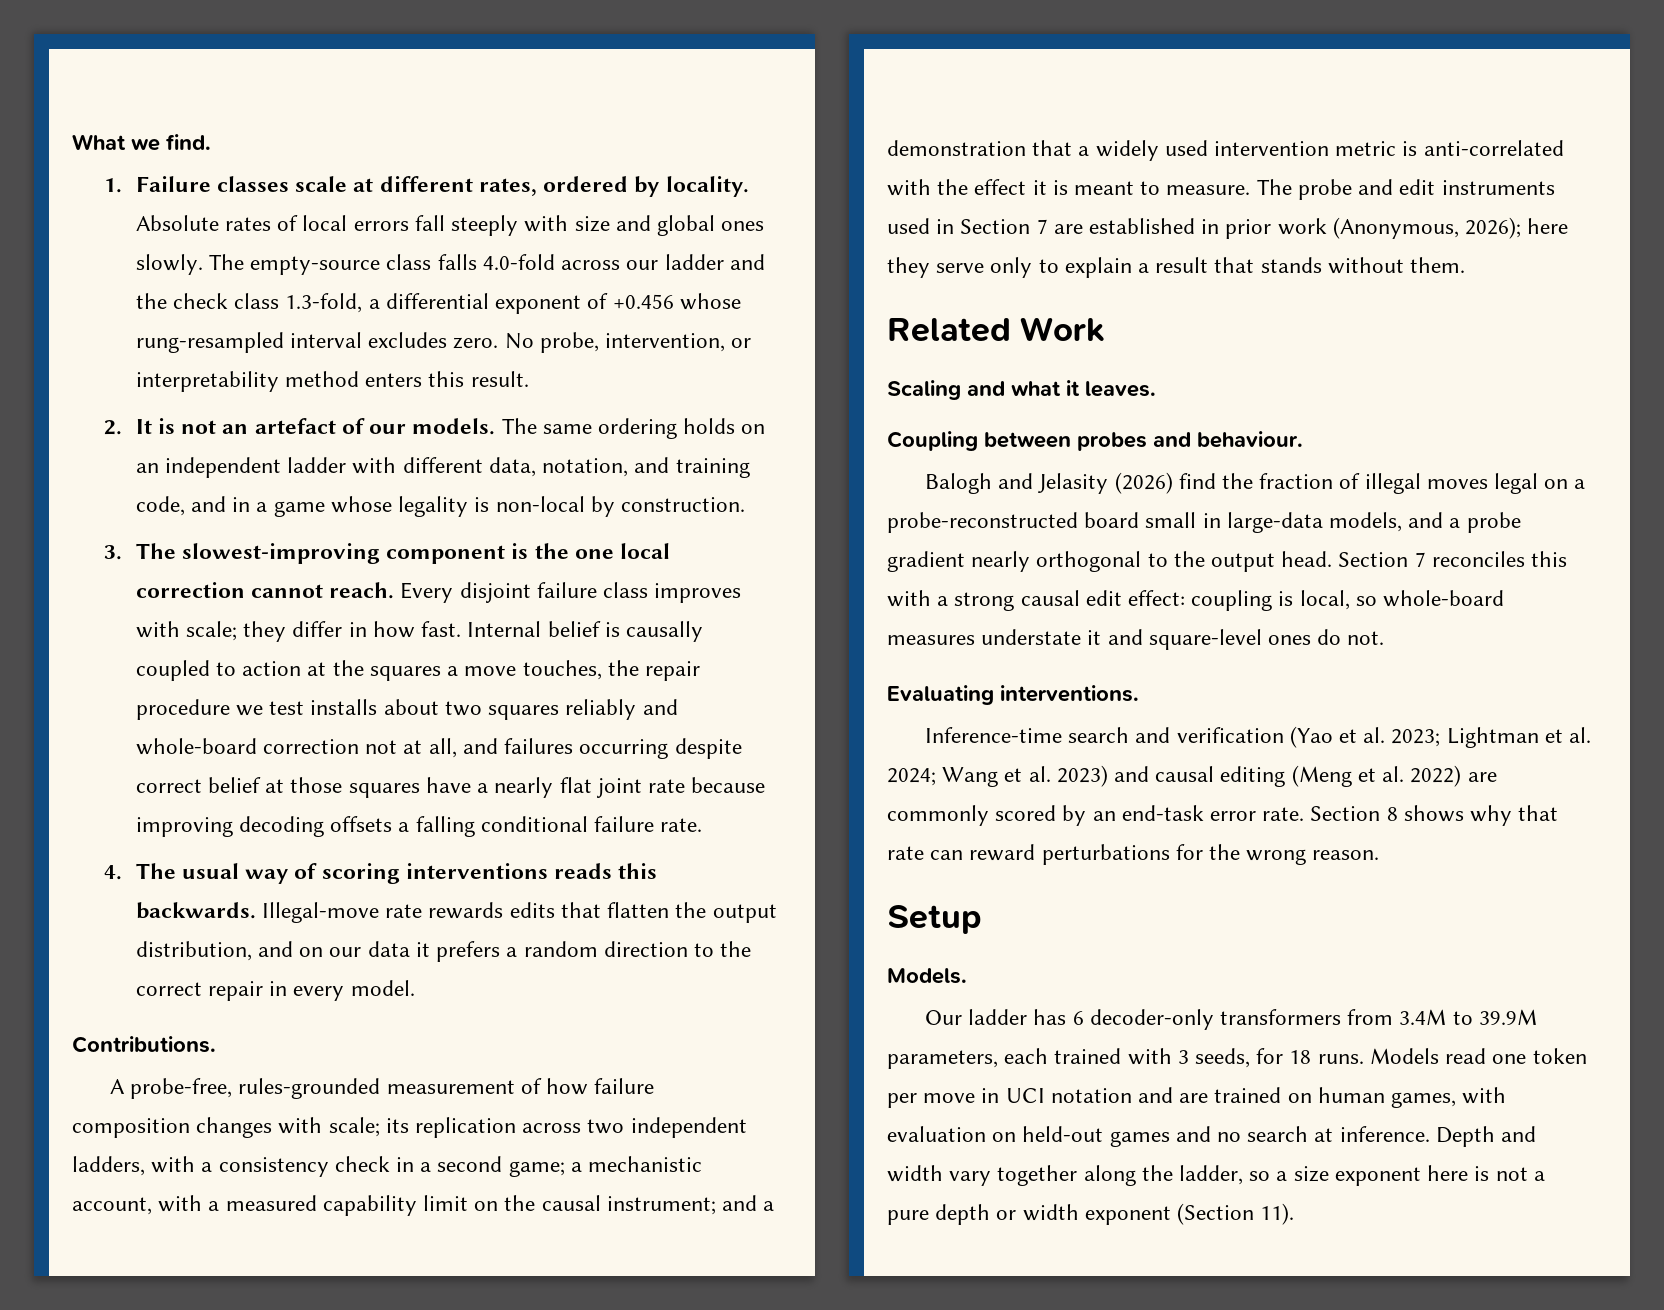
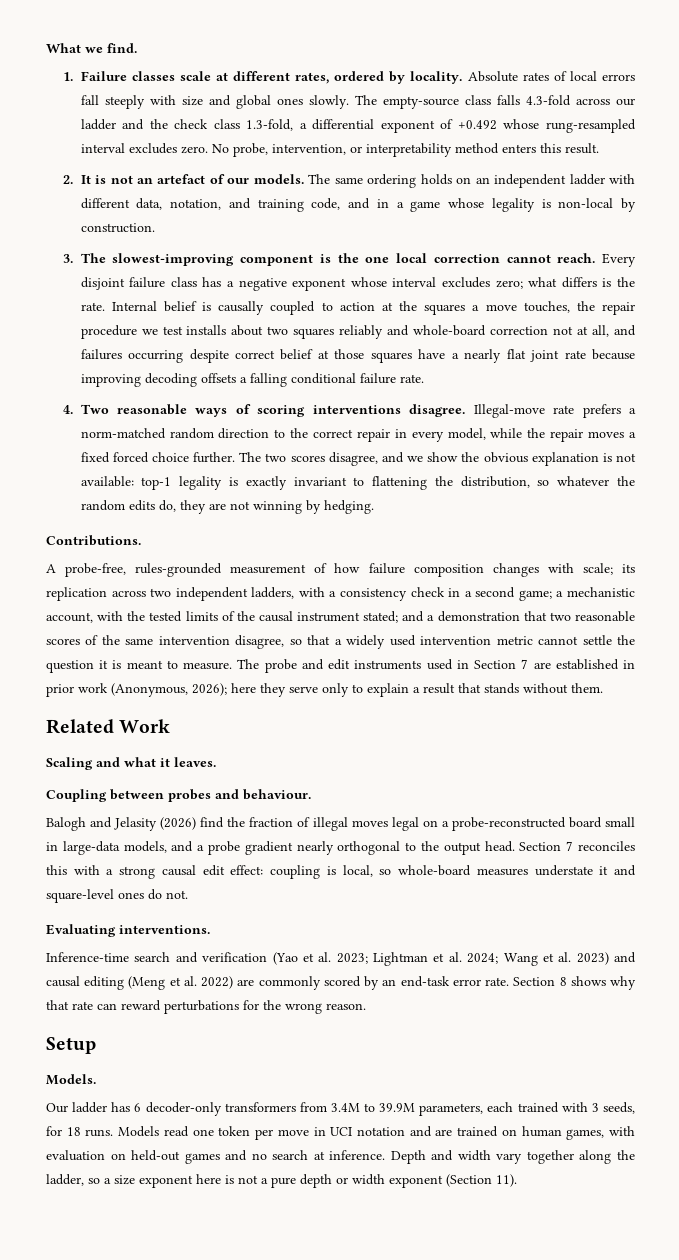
- The empty-source class falls 4.0-fold across our ladder and the check class 1.3-fold, a differential exponent of +0.456 whose rung-resampled interval excludes zero.
+ The empty-source class falls 4.3-fold across our ladder and the check class 1.3-fold, a differential exponent of +0.492 whose rung-resampled interval excludes zero.
- Every disjoint failure class improves with scale; they differ in how fast.
+ Every disjoint failure class has a negative exponent whose interval excludes zero; what differs is the rate.
- 4. The usual way of scoring interventions reads this backwards. Illegal-move rate rewards edits that flatten the output distribution, and on our data it prefers a random direction to the correct repair in every model.
+ 4. Two reasonable ways of scoring interventions disagree. Illegal-move rate prefers a norm-matched random direction to the correct repair in every model, while the repair moves a fixed forced choice further. The two scores disagree, and we show the obvious explanation is not available: top-1 legality is exactly invariant to flattening the distribution, so whatever the random edits do, they are not winning by hedging.
- A probe-free, rules-grounded measurement of how failure composition changes with scale; its replication across two independent ladders, with a consistency check in a second game; a mechanistic account, with a measured capability limit on the causal instrument; and a demonstration that a widely used intervention metric is anti-correlated with the effect it is meant to measure.
+ A probe-free, rules-grounded measurement of how failure composition changes with scale; its replication across two independent ladders, with a consistency check in a second game; a mechanistic account, with the tested limits of the causal instrument stated; and a demonstration that two reasonable scores of the same intervention disagree, so that a widely used intervention metric cannot settle the question it is meant to measure.

